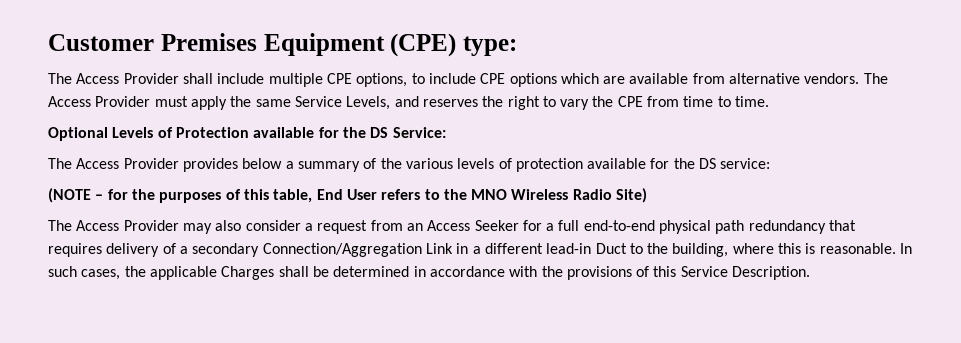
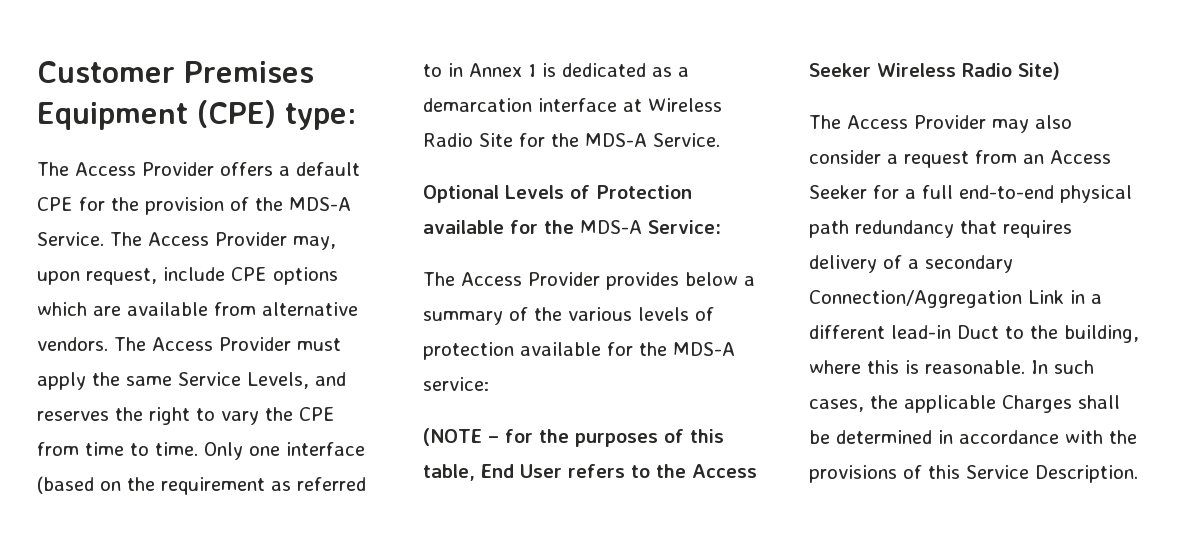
- The Access Provider shall include multiple CPE options, to include CPE options which are available from alternative vendors.
+ The Access Provider offers a default CPE for the provision of the MDS-A Service. The Access Provider may, upon request, include CPE options which are available from alternative vendors.
+ Only one interface (based on the requirement as referred to in Annex 1 is dedicated as a demarcation interface at Wireless Radio Site for the MDS-A Service.
- Optional Levels of Protection available for the DS Service:
+ Optional Levels of Protection available for the MDS-A Service:
- The Access Provider provides below a summary of the various levels of protection available for the DS service:
+ The Access Provider provides below a summary of the various levels of protection available for the MDS-A service:
- (NOTE – for the purposes of this table, End User refers to the MNO Wireless Radio Site)
+ (NOTE – for the purposes of this table, End User refers to the Access Seeker Wireless Radio Site)

